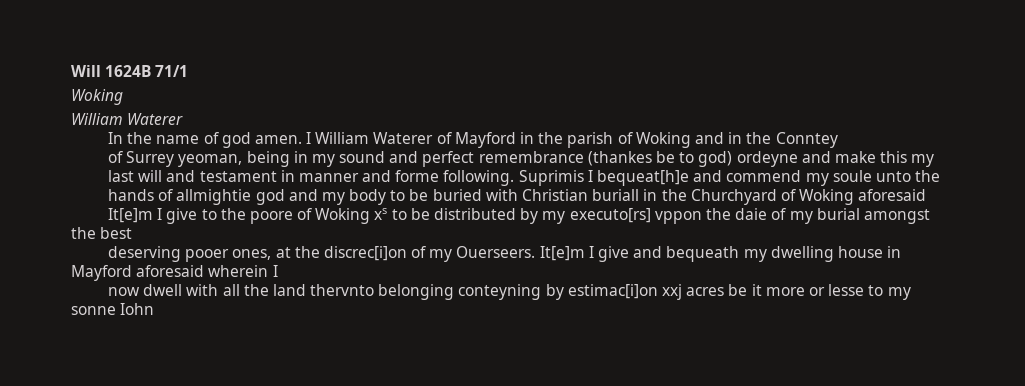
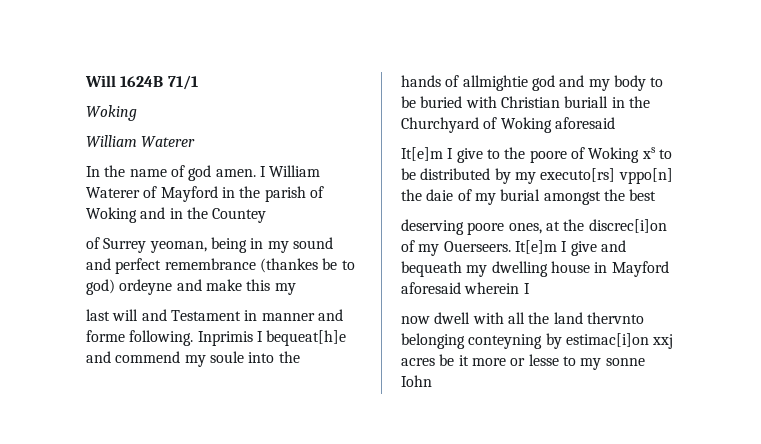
- I William Waterer of Mayford in the parish of Woking and in the Conntey
+ I William Waterer of Mayford in the parish of Woking and in the Countey
- last will and testament in manner and forme following.
+ last will and Testament in manner and forme following.
- Suprimis I bequeat[h]e and commend my soule unto the
+ Inprimis I bequeat[h]e and commend my soule into the
- It[e]m I give to the poore of Woking xs to be distributed by my executo[rs] vppon the daie of my burial amongst the best
+ It[e]m I give to the poore of Woking xs to be distributed by my executo[rs] vppo[n] the daie of my burial amongst the best
- deserving pooer ones, at the discrec[i]on of my Ouerseers.
+ deserving poore ones, at the discrec[i]on of my Ouerseers.

